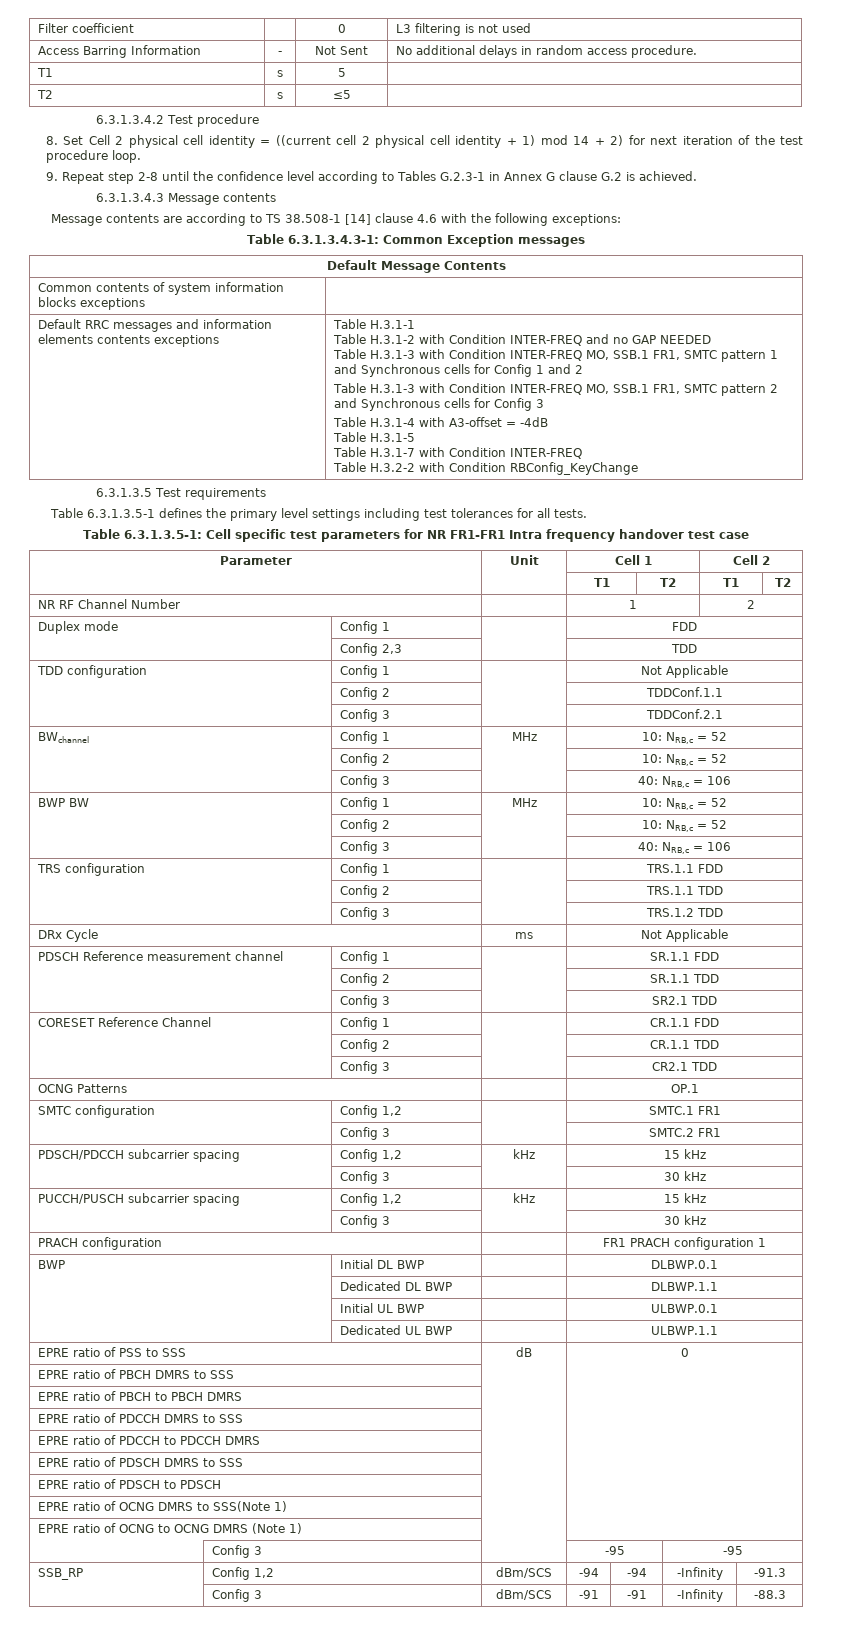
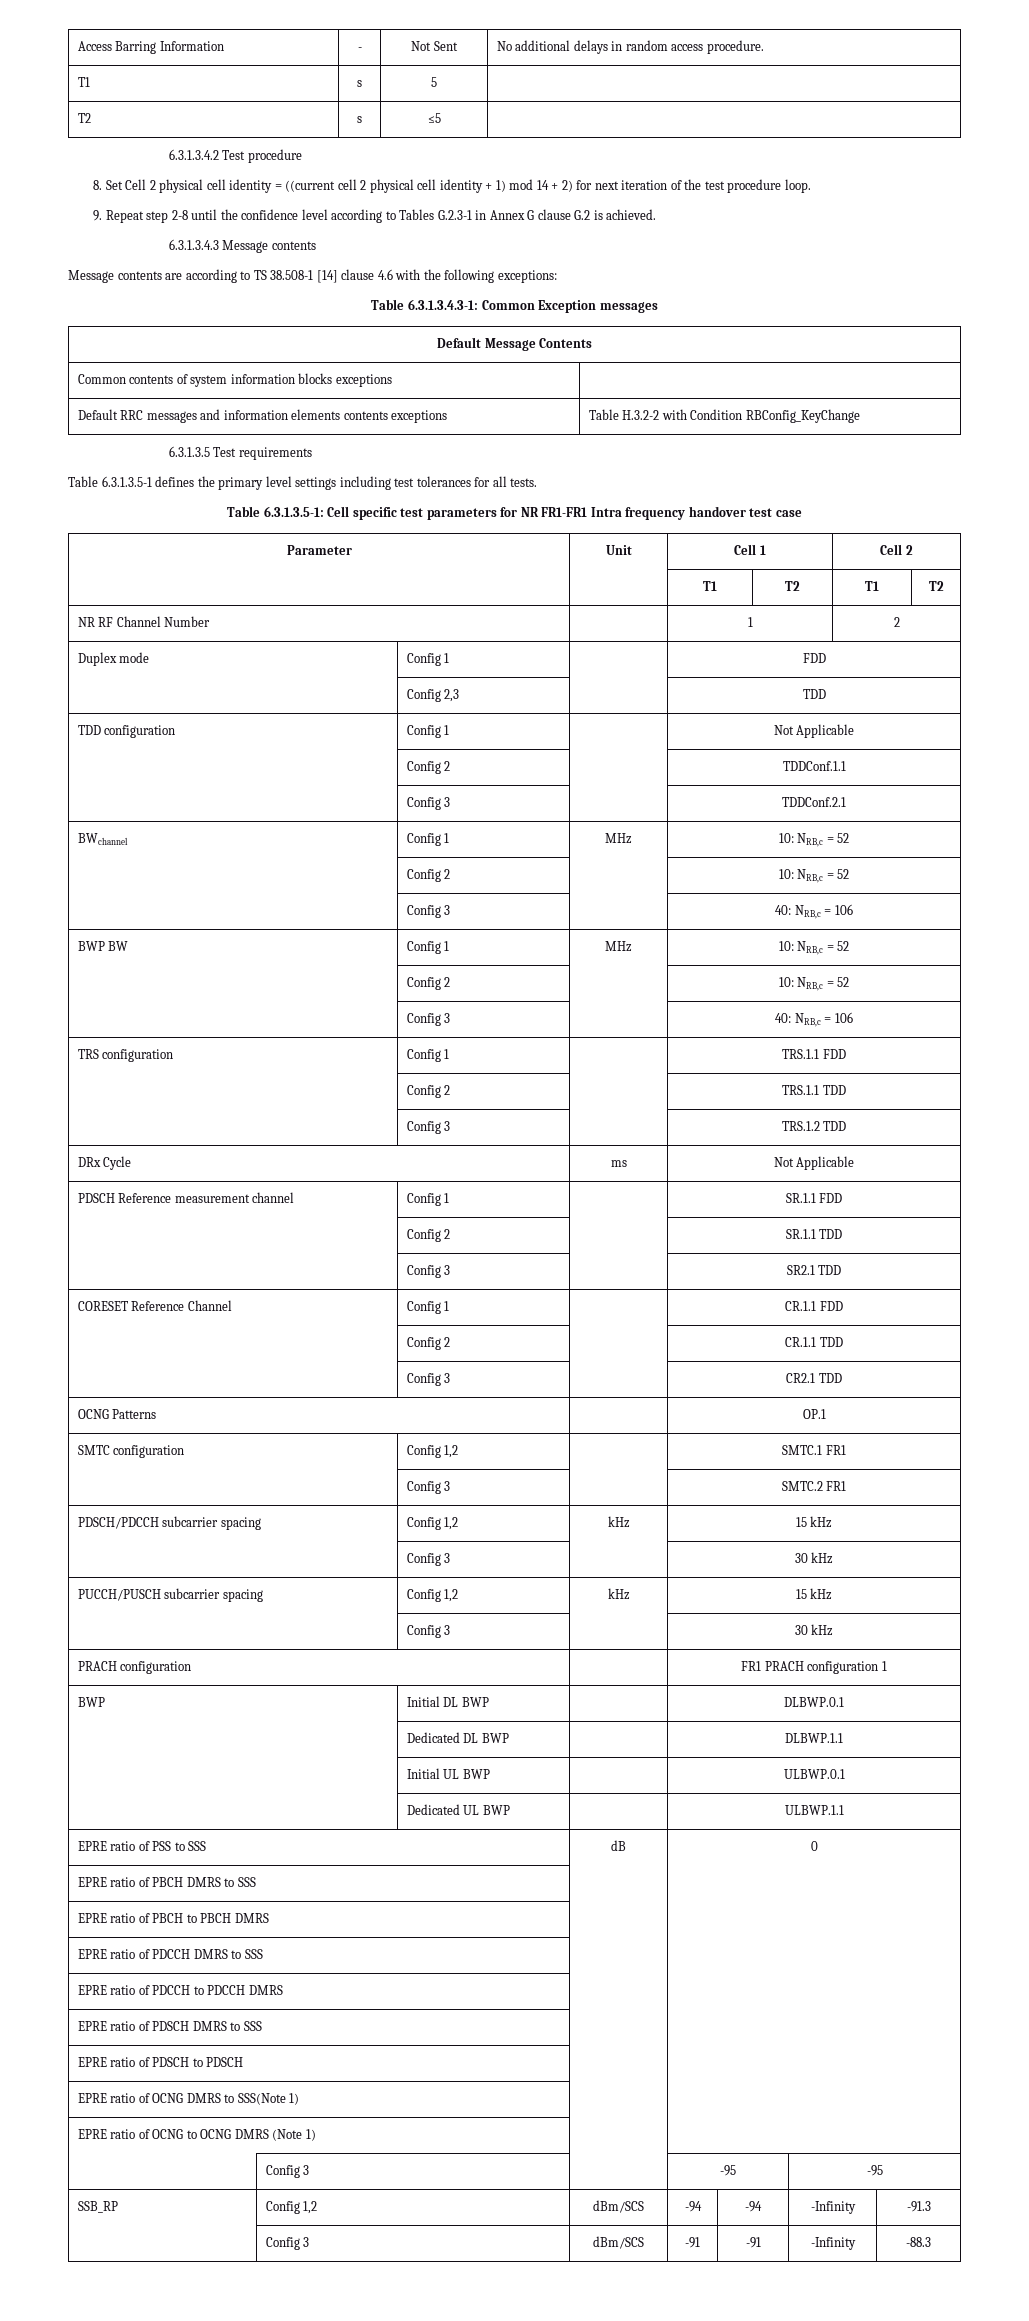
- Filter coefficient | | 0 | L3 filtering is not used
- Table H.3.1-1
- Table H.3.1-2 with Condition INTER-FREQ and no GAP NEEDED
- Table H.3.1-3 with Condition INTER-FREQ MO, SSB.1 FR1, SMTC pattern 1 and Synchronous cells for Config 1 and 2
- Table H.3.1-3 with Condition INTER-FREQ MO, SSB.1 FR1, SMTC pattern 2 and Synchronous cells for Config 3
- Table H.3.1-4 with A3-offset = -4dB
- Table H.3.1-5
- Table H.3.1-7 with Condition INTER-FREQ

